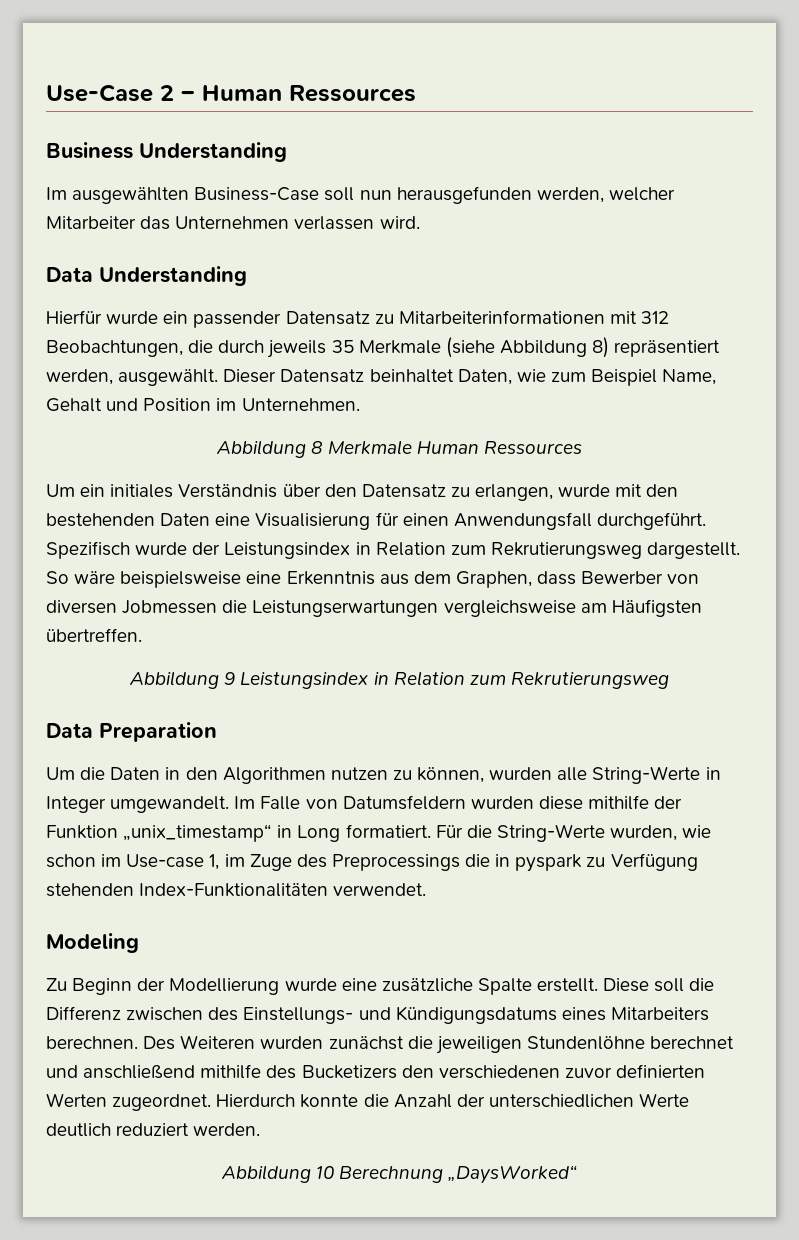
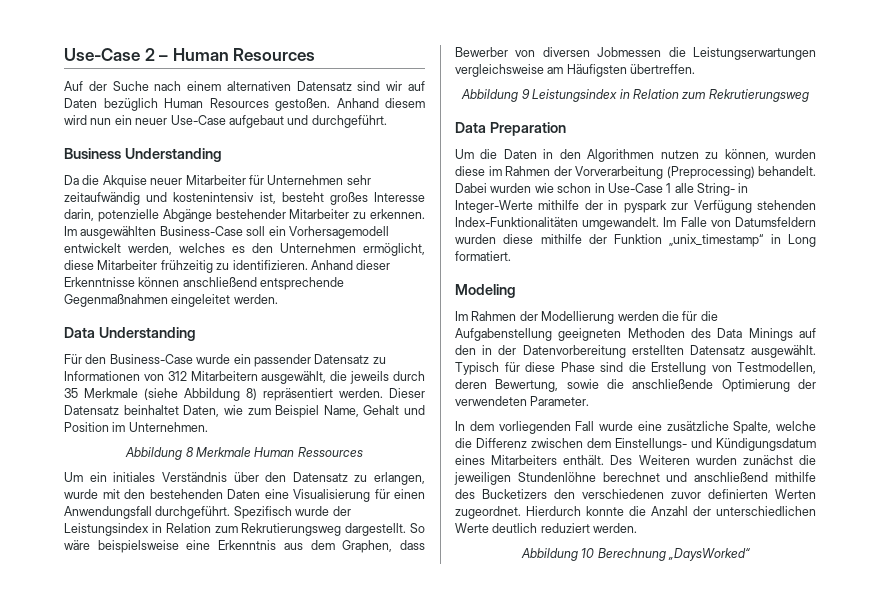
- Use-Case 2 – Human Ressources
+ Use-Case 2 – Human Resources
+ Auf der Suche nach einem alternativen Datensatz sind wir auf Daten bezüglich Human Resources gestoßen. Anhand diesem wird nun ein neuer Use-Case aufgebaut und durchgeführt.
  Business Understanding
- Im ausgewählten Business-Case soll nun herausgefunden werden, welcher Mitarbeiter das Unternehmen verlassen wird.
+ Da die Akquise neuer Mitarbeiter für Unternehmen sehr zeitaufwändig und kostenintensiv ist, besteht großes Interesse darin, potenzielle Abgänge bestehender Mitarbeiter zu erkennen. Im ausgewählten Business-Case soll ein Vorhersagemodell entwickelt werden, welches es den Unternehmen ermöglicht, diese Mitarbeiter frühzeitig zu identifizieren. Anhand dieser Erkenntnisse können anschließend entsprechende Gegenmaßnahmen eingeleitet werden.
- Hierfür wurde ein passender Datensatz zu Mitarbeiterinformationen mit 312 Beobachtungen, die durch jeweils 35 Merkmale (siehe Abbildung 8) repräsentiert werden, ausgewählt.
+ Für den Business-Case wurde ein passender Datensatz zu Informationen von 312 Mitarbeitern ausgewählt, die jeweils durch 35 Merkmale (siehe Abbildung 8) repräsentiert werden.
- Um die Daten in den Algorithmen nutzen zu können, wurden alle String-Werte in Integer umgewandelt.
+ Um die Daten in den Algorithmen nutzen zu können, wurden diese im Rahmen der Vorverarbeitung (Preprocessing) behandelt. Dabei wurden wie schon in Use-Case 1 alle String- in Integer-Werte mithilfe der in pyspark zur Verfügung stehenden Index-Funktionalitäten umgewandelt.
- Im Falle von Datumsfeldern wurden diese mithilfe der Funktion „unix_timestamp“ in Long formatiert. Für die String-Werte wurden, wie schon im Use-case 1, im Zuge des Preprocessings die in pyspark zu Verfügung stehenden Index-Funktionalitäten verwendet.
+ Im Falle von Datumsfeldern wurden diese mithilfe der Funktion „unix_timestamp“ in Long formatiert.
  Modeling
- Zu Beginn der Modellierung wurde eine zusätzliche Spalte erstellt. Diese soll die Differenz zwischen des Einstellungs- und Kündigungsdatums eines Mitarbeiters berechnen.
+ Im Rahmen der Modellierung werden die für die Aufgabenstellung geeigneten Methoden des Data Minings auf den in der Datenvorbereitung erstellten Datensatz ausgewählt. Typisch für diese Phase sind die Erstellung von Testmodellen, deren Bewertung, sowie die anschließende Optimierung der verwendeten Parameter.
+ In dem vorliegenden Fall wurde eine zusätzliche Spalte, welche die Differenz zwischen dem Einstellungs- und Kündigungsdatum eines Mitarbeiters enthält.

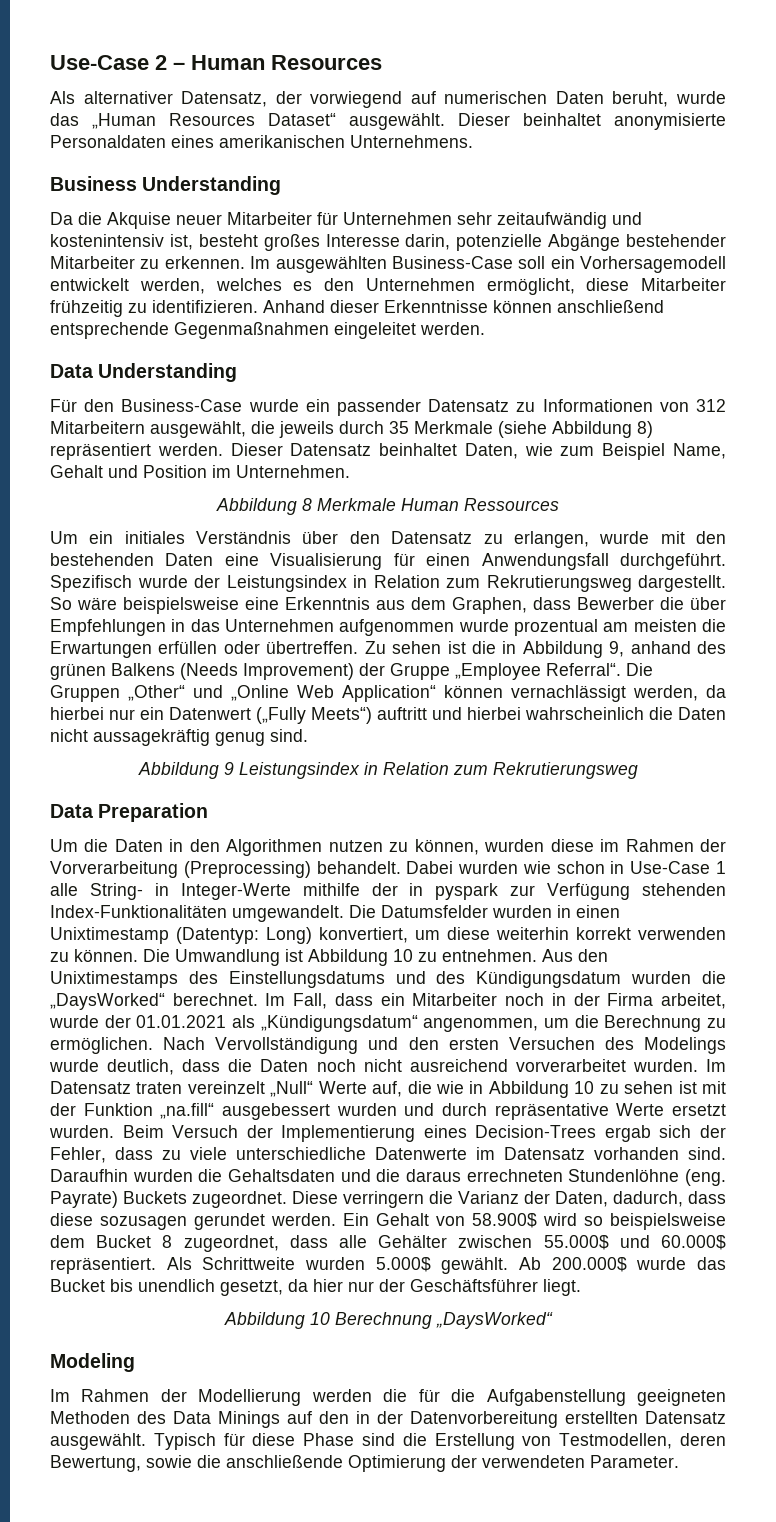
- Auf der Suche nach einem alternativen Datensatz sind wir auf Daten bezüglich Human Resources gestoßen. Anhand diesem wird nun ein neuer Use-Case aufgebaut und durchgeführt.
+ Als alternativer Datensatz, der vorwiegend auf numerischen Daten beruht, wurde das „Human Resources Dataset“ ausgewählt. Dieser beinhaltet anonymisierte Personaldaten eines amerikanischen Unternehmens.
- So wäre beispielsweise eine Erkenntnis aus dem Graphen, dass Bewerber von diversen Jobmessen die Leistungserwartungen vergleichsweise am Häufigsten übertreffen.
+ So wäre beispielsweise eine Erkenntnis aus dem Graphen, dass Bewerber die über Empfehlungen in das Unternehmen aufgenommen wurde prozentual am meisten die Erwartungen erfüllen oder übertreffen. Zu sehen ist die in Abbildung 9, anhand des grünen Balkens (Needs Improvement) der Gruppe „Employee Referral“. Die Gruppen „Other“ und „Online Web Application“ können vernachlässigt werden, da hierbei nur ein Datenwert („Fully Meets“) auftritt und hierbei wahrscheinlich die Daten nicht aussagekräftig genug sind.
- Im Falle von Datumsfeldern wurden diese mithilfe der Funktion „unix_timestamp“ in Long formatiert.
+ Die Datumsfelder wurden in einen Unixtimestamp (Datentyp: Long) konvertiert, um diese weiterhin korrekt verwenden zu können. Die Umwandlung ist Abbildung 10 zu entnehmen. Aus den Unixtimestamps des Einstellungsdatums und des Kündigungsdatum wurden die „DaysWorked“ berechnet. Im Fall, dass ein Mitarbeiter noch in der Firma arbeitet, wurde der 01.01.2021 als „Kündigungsdatum“ angenommen, um die Berechnung zu ermöglichen. Nach Vervollständigung und den ersten Versuchen des Modelings wurde deutlich, dass die Daten noch nicht ausreichend vorverarbeitet wurden. Im Datensatz traten vereinzelt „Null“ Werte auf, die wie in Abbildung 10 zu sehen ist mit der Funktion „na.fill“ ausgebessert wurden und durch repräsentative Werte ersetzt wurden. Beim Versuch der Implementierung eines Decision-Trees ergab sich der Fehler, dass zu viele unterschiedliche Datenwerte im Datensatz vorhanden sind. Daraufhin wurden die Gehaltsdaten und die daraus errechneten Stundenlöhne (eng. Payrate) Buckets zugeordnet. Diese verringern die Varianz der Daten, dadurch, dass diese sozusagen gerundet werden. Ein Gehalt von 58.900$ wird so beispielsweise dem Bucket 8 zugeordnet, dass alle Gehälter zwischen 55.000$ und 60.000$ repräsentiert. Als Schrittweite wurden 5.000$ gewählt. Ab 200.000$ wurde das Bucket bis unendlich gesetzt, da hier nur der Geschäftsführer liegt.
+ Abbildung 10 Berechnung „DaysWorked“
- In dem vorliegenden Fall wurde eine zusätzliche Spalte, welche die Differenz zwischen dem Einstellungs- und Kündigungsdatum eines Mitarbeiters enthält. Des Weiteren wurden zunächst die jeweiligen Stundenlöhne berechnet und anschließend mithilfe des Bucketizers den verschiedenen zuvor definierten Werten zugeordnet. Hierdurch konnte die Anzahl der unterschiedlichen Werte deutlich reduziert werden.
- Abbildung 10 Berechnung „DaysWorked“

